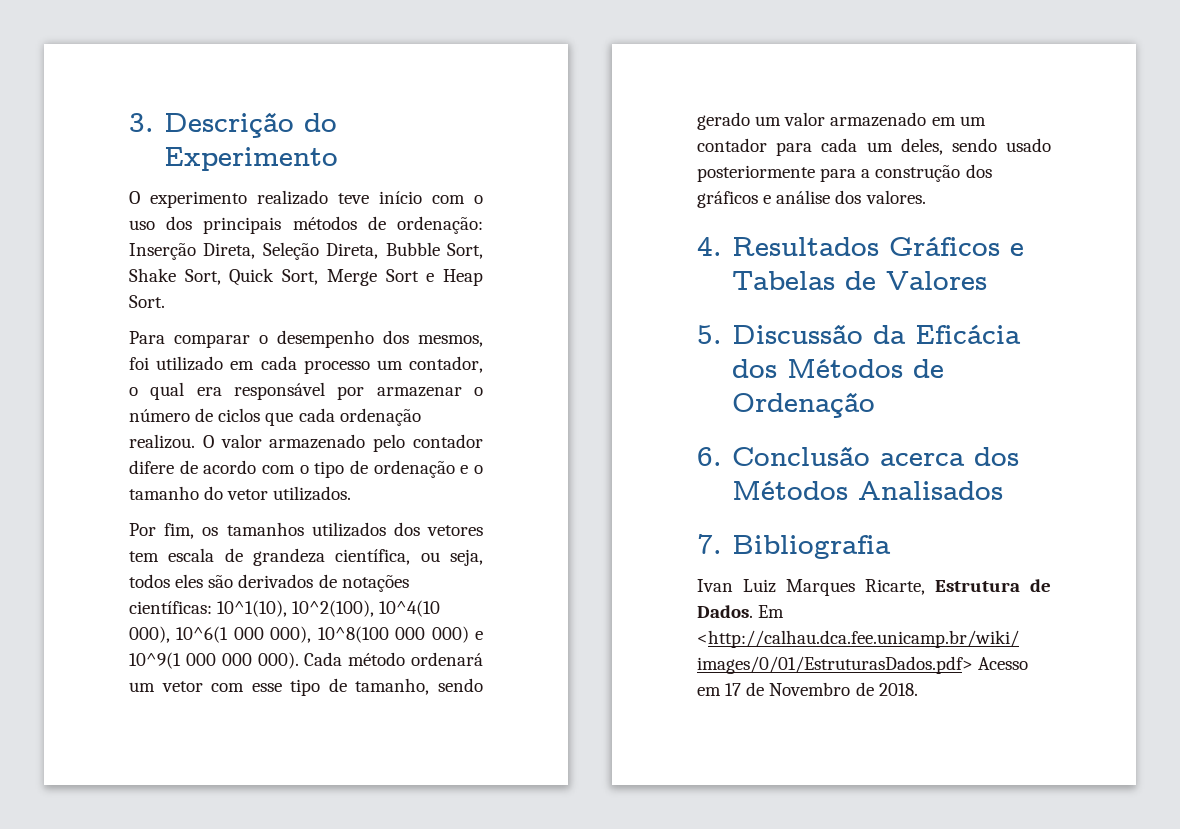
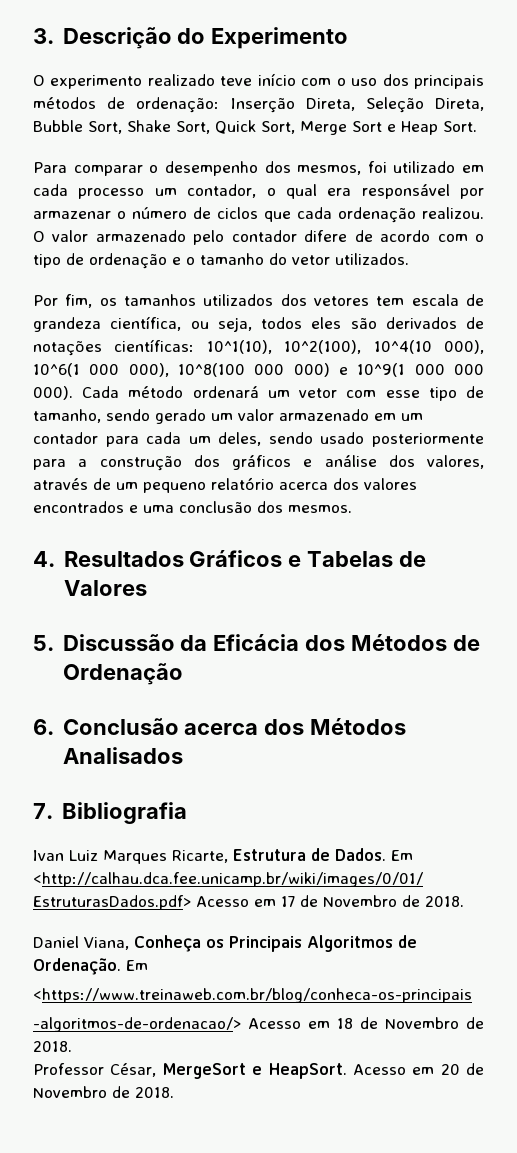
- Cada método ordenará um vetor com esse tipo de tamanho, sendo gerado um valor armazenado em um contador para cada um deles, sendo usado posteriormente para a construção dos gráficos e análise dos valores.
+ Cada método ordenará um vetor com esse tipo de tamanho, sendo gerado um valor armazenado em um contador para cada um deles, sendo usado posteriormente para a construção dos gráficos e análise dos valores, através de um pequeno relatório acerca dos valores encontrados e uma conclusão dos mesmos.
+ Daniel Viana, Conheça os Principais Algoritmos de Ordenação. Em
+ <https://www.treinaweb.com.br/blog/conheca-os-principais
+ -algoritmos-de-ordenacao/> Acesso em 18 de Novembro de 2018.
+ Professor César, MergeSort e HeapSort. Acesso em 20 de Novembro de 2018.

